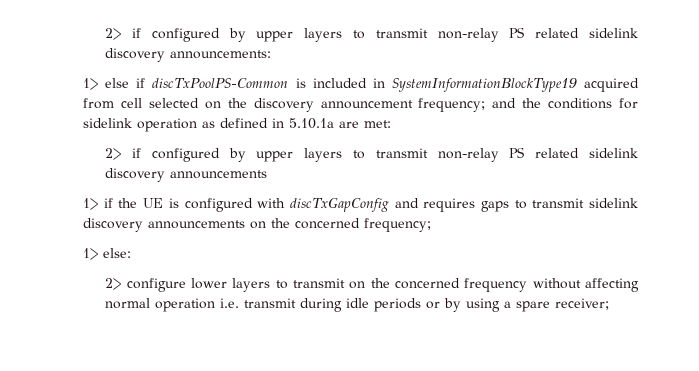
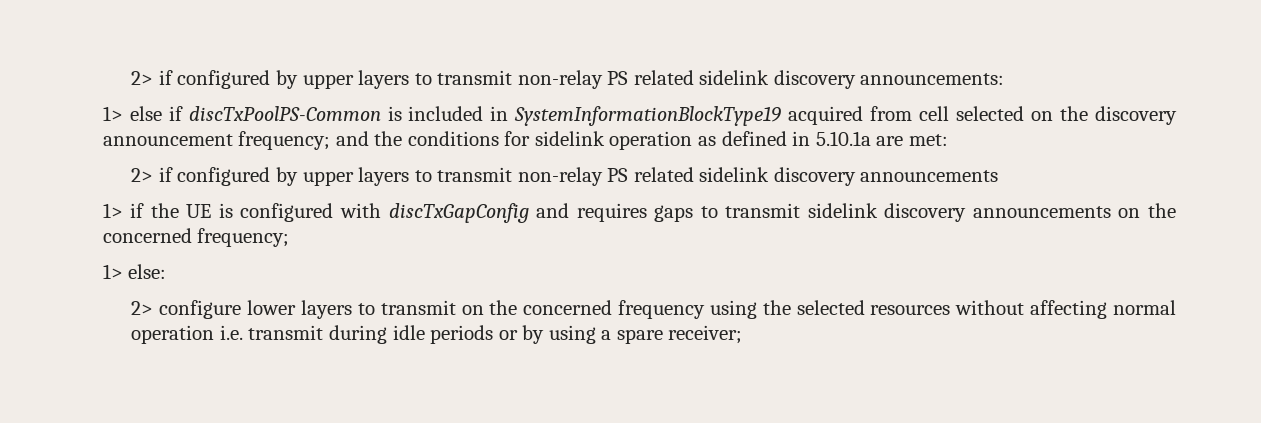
- 2> configure lower layers to transmit on the concerned frequency without affecting normal operation i.e. transmit during idle periods or by using a spare receiver;
+ 2> configure lower layers to transmit on the concerned frequency using the selected resources without affecting normal operation i.e. transmit during idle periods or by using a spare receiver;

